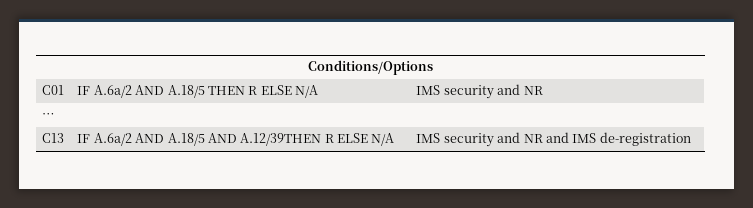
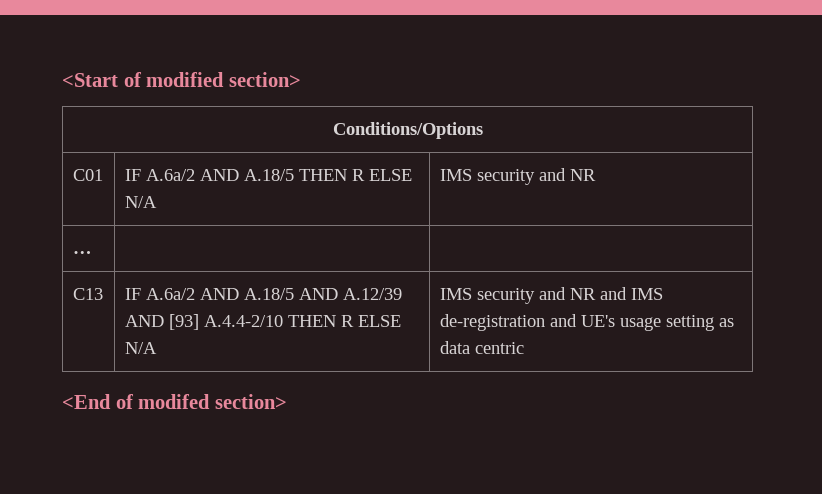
+ <Start of modified section>
- C13 | IF A.6a/2 AND A.18/5 AND A.12/39THEN R ELSE N/A | IMS security and NR and IMS de-registration
+ C13 | IF A.6a/2 AND A.18/5 AND A.12/39 AND [93] A.4.4-2/10 THEN R ELSE N/A | IMS security and NR and IMS de-registration and UE's usage setting as data centric
+ <End of modifed section>

